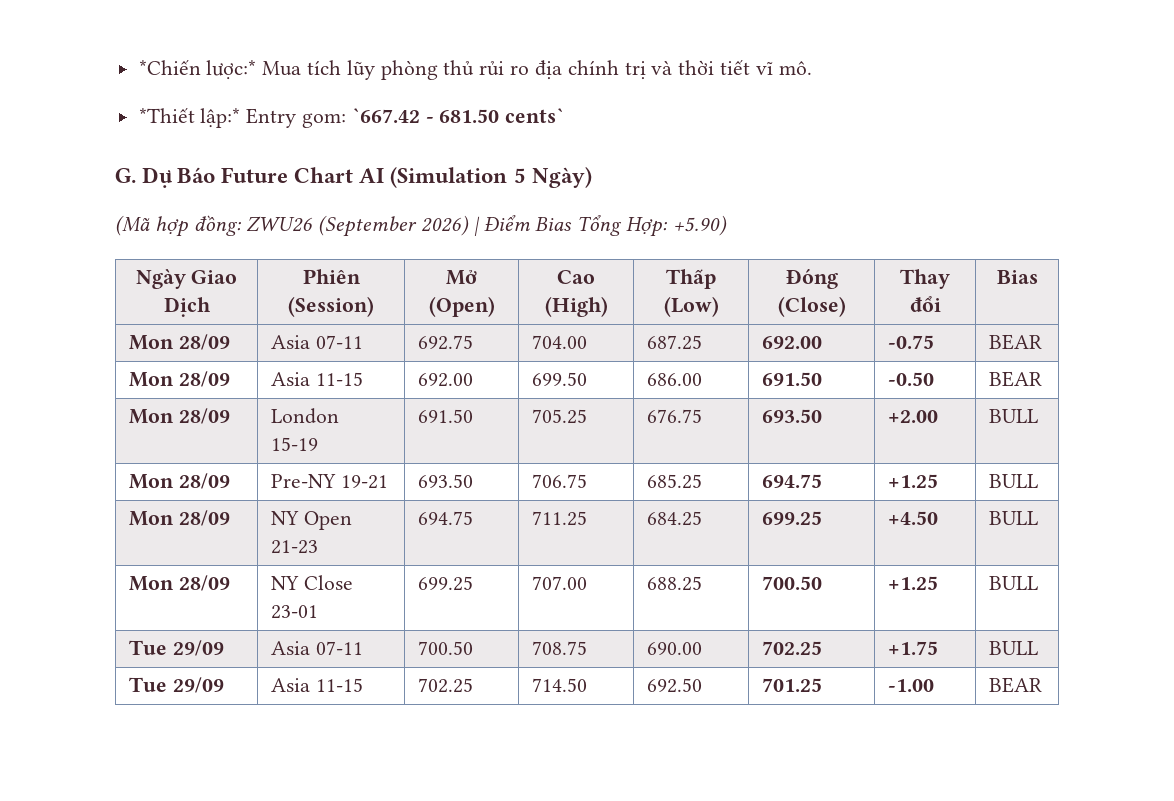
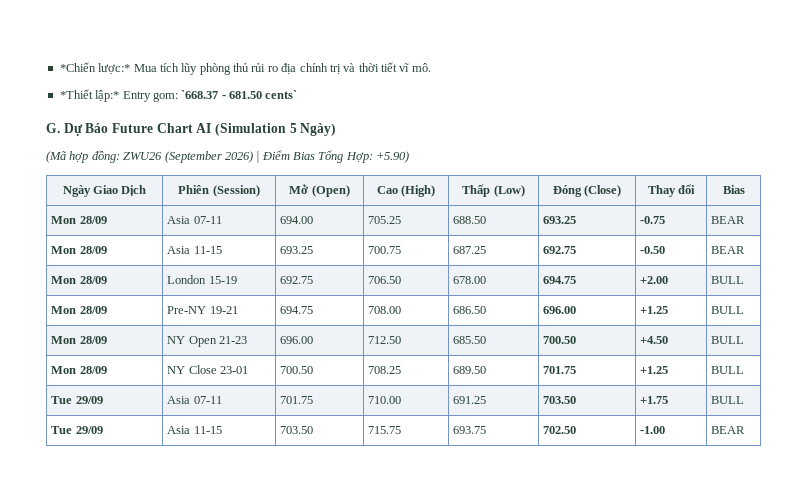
- *Thiết lập:* Entry gom: `667.42 - 681.50 cents`
+ *Thiết lập:* Entry gom: `668.37 - 681.50 cents`
- Mon 28/09 | Asia 07-11 | 692.75 | 704.00 | 687.25 | 692.00 | -0.75 | BEAR
+ Mon 28/09 | Asia 07-11 | 694.00 | 705.25 | 688.50 | 693.25 | -0.75 | BEAR
- Mon 28/09 | Asia 11-15 | 692.00 | 699.50 | 686.00 | 691.50 | -0.50 | BEAR
+ Mon 28/09 | Asia 11-15 | 693.25 | 700.75 | 687.25 | 692.75 | -0.50 | BEAR
- Mon 28/09 | London 15-19 | 691.50 | 705.25 | 676.75 | 693.50 | +2.00 | BULL
+ Mon 28/09 | London 15-19 | 692.75 | 706.50 | 678.00 | 694.75 | +2.00 | BULL
- Mon 28/09 | Pre-NY 19-21 | 693.50 | 706.75 | 685.25 | 694.75 | +1.25 | BULL
+ Mon 28/09 | Pre-NY 19-21 | 694.75 | 708.00 | 686.50 | 696.00 | +1.25 | BULL
- Mon 28/09 | NY Open 21-23 | 694.75 | 711.25 | 684.25 | 699.25 | +4.50 | BULL
+ Mon 28/09 | NY Open 21-23 | 696.00 | 712.50 | 685.50 | 700.50 | +4.50 | BULL
- Mon 28/09 | NY Close 23-01 | 699.25 | 707.00 | 688.25 | 700.50 | +1.25 | BULL
+ Mon 28/09 | NY Close 23-01 | 700.50 | 708.25 | 689.50 | 701.75 | +1.25 | BULL
- Tue 29/09 | Asia 07-11 | 700.50 | 708.75 | 690.00 | 702.25 | +1.75 | BULL
+ Tue 29/09 | Asia 07-11 | 701.75 | 710.00 | 691.25 | 703.50 | +1.75 | BULL
- Tue 29/09 | Asia 11-15 | 702.25 | 714.50 | 692.50 | 701.25 | -1.00 | BEAR
+ Tue 29/09 | Asia 11-15 | 703.50 | 715.75 | 693.75 | 702.50 | -1.00 | BEAR

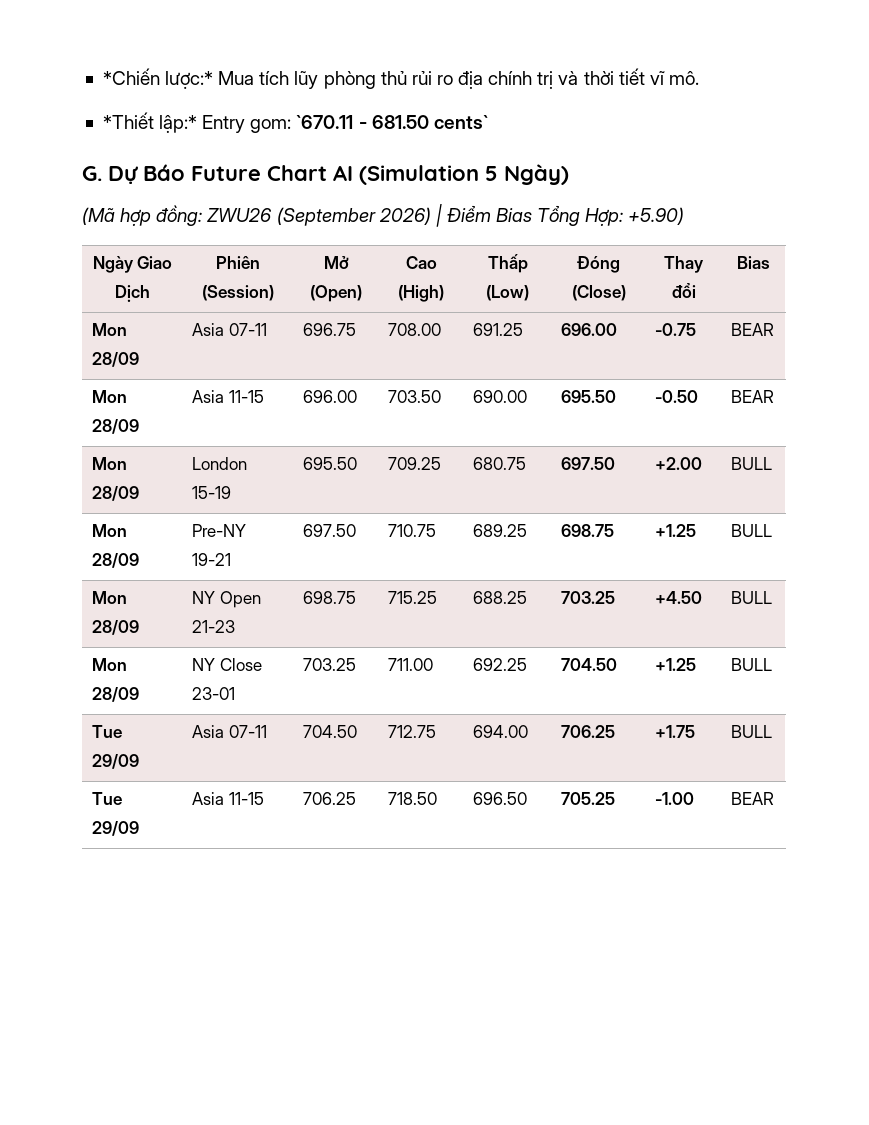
- *Thiết lập:* Entry gom: `668.37 - 681.50 cents`
+ *Thiết lập:* Entry gom: `670.11 - 681.50 cents`
- Mon 28/09 | Asia 07-11 | 694.00 | 705.25 | 688.50 | 693.25 | -0.75 | BEAR
+ Mon 28/09 | Asia 07-11 | 696.75 | 708.00 | 691.25 | 696.00 | -0.75 | BEAR
- Mon 28/09 | Asia 11-15 | 693.25 | 700.75 | 687.25 | 692.75 | -0.50 | BEAR
+ Mon 28/09 | Asia 11-15 | 696.00 | 703.50 | 690.00 | 695.50 | -0.50 | BEAR
- Mon 28/09 | London 15-19 | 692.75 | 706.50 | 678.00 | 694.75 | +2.00 | BULL
+ Mon 28/09 | London 15-19 | 695.50 | 709.25 | 680.75 | 697.50 | +2.00 | BULL
- Mon 28/09 | Pre-NY 19-21 | 694.75 | 708.00 | 686.50 | 696.00 | +1.25 | BULL
+ Mon 28/09 | Pre-NY 19-21 | 697.50 | 710.75 | 689.25 | 698.75 | +1.25 | BULL
- Mon 28/09 | NY Open 21-23 | 696.00 | 712.50 | 685.50 | 700.50 | +4.50 | BULL
+ Mon 28/09 | NY Open 21-23 | 698.75 | 715.25 | 688.25 | 703.25 | +4.50 | BULL
- Mon 28/09 | NY Close 23-01 | 700.50 | 708.25 | 689.50 | 701.75 | +1.25 | BULL
+ Mon 28/09 | NY Close 23-01 | 703.25 | 711.00 | 692.25 | 704.50 | +1.25 | BULL
- Tue 29/09 | Asia 07-11 | 701.75 | 710.00 | 691.25 | 703.50 | +1.75 | BULL
+ Tue 29/09 | Asia 07-11 | 704.50 | 712.75 | 694.00 | 706.25 | +1.75 | BULL
- Tue 29/09 | Asia 11-15 | 703.50 | 715.75 | 693.75 | 702.50 | -1.00 | BEAR
+ Tue 29/09 | Asia 11-15 | 706.25 | 718.50 | 696.50 | 705.25 | -1.00 | BEAR

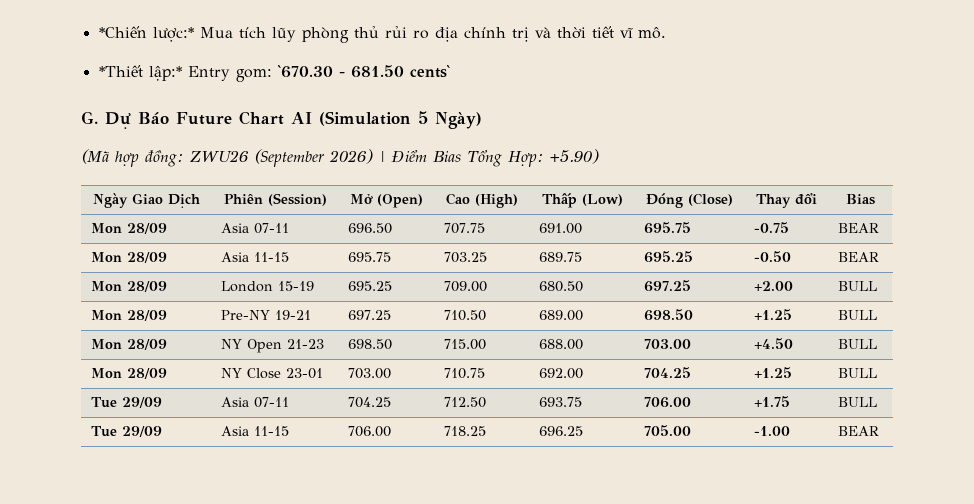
- *Thiết lập:* Entry gom: `670.11 - 681.50 cents`
+ *Thiết lập:* Entry gom: `670.30 - 681.50 cents`
- Mon 28/09 | Asia 07-11 | 696.75 | 708.00 | 691.25 | 696.00 | -0.75 | BEAR
+ Mon 28/09 | Asia 07-11 | 696.50 | 707.75 | 691.00 | 695.75 | -0.75 | BEAR
- Mon 28/09 | Asia 11-15 | 696.00 | 703.50 | 690.00 | 695.50 | -0.50 | BEAR
+ Mon 28/09 | Asia 11-15 | 695.75 | 703.25 | 689.75 | 695.25 | -0.50 | BEAR
- Mon 28/09 | London 15-19 | 695.50 | 709.25 | 680.75 | 697.50 | +2.00 | BULL
+ Mon 28/09 | London 15-19 | 695.25 | 709.00 | 680.50 | 697.25 | +2.00 | BULL
- Mon 28/09 | Pre-NY 19-21 | 697.50 | 710.75 | 689.25 | 698.75 | +1.25 | BULL
+ Mon 28/09 | Pre-NY 19-21 | 697.25 | 710.50 | 689.00 | 698.50 | +1.25 | BULL
- Mon 28/09 | NY Open 21-23 | 698.75 | 715.25 | 688.25 | 703.25 | +4.50 | BULL
+ Mon 28/09 | NY Open 21-23 | 698.50 | 715.00 | 688.00 | 703.00 | +4.50 | BULL
- Mon 28/09 | NY Close 23-01 | 703.25 | 711.00 | 692.25 | 704.50 | +1.25 | BULL
+ Mon 28/09 | NY Close 23-01 | 703.00 | 710.75 | 692.00 | 704.25 | +1.25 | BULL
- Tue 29/09 | Asia 07-11 | 704.50 | 712.75 | 694.00 | 706.25 | +1.75 | BULL
+ Tue 29/09 | Asia 07-11 | 704.25 | 712.50 | 693.75 | 706.00 | +1.75 | BULL
- Tue 29/09 | Asia 11-15 | 706.25 | 718.50 | 696.50 | 705.25 | -1.00 | BEAR
+ Tue 29/09 | Asia 11-15 | 706.00 | 718.25 | 696.25 | 705.00 | -1.00 | BEAR

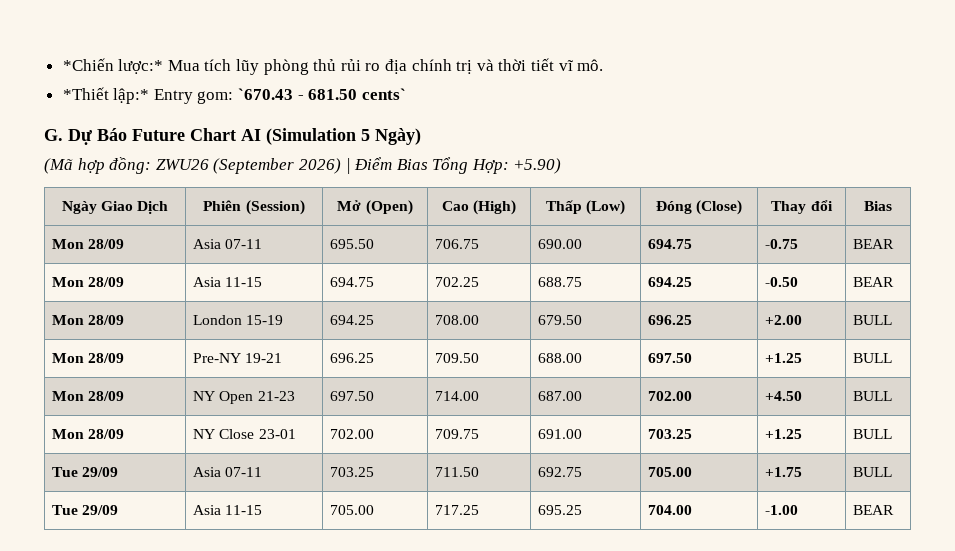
- *Thiết lập:* Entry gom: `670.30 - 681.50 cents`
+ *Thiết lập:* Entry gom: `670.43 - 681.50 cents`
- Mon 28/09 | Asia 07-11 | 696.50 | 707.75 | 691.00 | 695.75 | -0.75 | BEAR
+ Mon 28/09 | Asia 07-11 | 695.50 | 706.75 | 690.00 | 694.75 | -0.75 | BEAR
- Mon 28/09 | Asia 11-15 | 695.75 | 703.25 | 689.75 | 695.25 | -0.50 | BEAR
+ Mon 28/09 | Asia 11-15 | 694.75 | 702.25 | 688.75 | 694.25 | -0.50 | BEAR
- Mon 28/09 | London 15-19 | 695.25 | 709.00 | 680.50 | 697.25 | +2.00 | BULL
+ Mon 28/09 | London 15-19 | 694.25 | 708.00 | 679.50 | 696.25 | +2.00 | BULL
- Mon 28/09 | Pre-NY 19-21 | 697.25 | 710.50 | 689.00 | 698.50 | +1.25 | BULL
+ Mon 28/09 | Pre-NY 19-21 | 696.25 | 709.50 | 688.00 | 697.50 | +1.25 | BULL
- Mon 28/09 | NY Open 21-23 | 698.50 | 715.00 | 688.00 | 703.00 | +4.50 | BULL
+ Mon 28/09 | NY Open 21-23 | 697.50 | 714.00 | 687.00 | 702.00 | +4.50 | BULL
- Mon 28/09 | NY Close 23-01 | 703.00 | 710.75 | 692.00 | 704.25 | +1.25 | BULL
+ Mon 28/09 | NY Close 23-01 | 702.00 | 709.75 | 691.00 | 703.25 | +1.25 | BULL
- Tue 29/09 | Asia 07-11 | 704.25 | 712.50 | 693.75 | 706.00 | +1.75 | BULL
+ Tue 29/09 | Asia 07-11 | 703.25 | 711.50 | 692.75 | 705.00 | +1.75 | BULL
- Tue 29/09 | Asia 11-15 | 706.00 | 718.25 | 696.25 | 705.00 | -1.00 | BEAR
+ Tue 29/09 | Asia 11-15 | 705.00 | 717.25 | 695.25 | 704.00 | -1.00 | BEAR

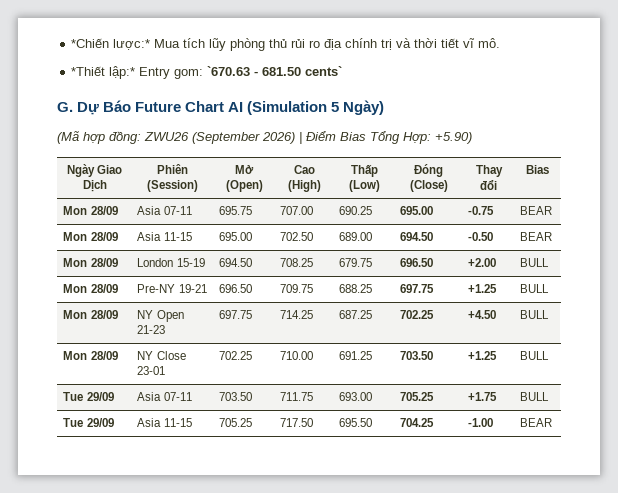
- *Thiết lập:* Entry gom: `670.43 - 681.50 cents`
+ *Thiết lập:* Entry gom: `670.63 - 681.50 cents`
- Mon 28/09 | Asia 07-11 | 695.50 | 706.75 | 690.00 | 694.75 | -0.75 | BEAR
+ Mon 28/09 | Asia 07-11 | 695.75 | 707.00 | 690.25 | 695.00 | -0.75 | BEAR
- Mon 28/09 | Asia 11-15 | 694.75 | 702.25 | 688.75 | 694.25 | -0.50 | BEAR
+ Mon 28/09 | Asia 11-15 | 695.00 | 702.50 | 689.00 | 694.50 | -0.50 | BEAR
- Mon 28/09 | London 15-19 | 694.25 | 708.00 | 679.50 | 696.25 | +2.00 | BULL
+ Mon 28/09 | London 15-19 | 694.50 | 708.25 | 679.75 | 696.50 | +2.00 | BULL
- Mon 28/09 | Pre-NY 19-21 | 696.25 | 709.50 | 688.00 | 697.50 | +1.25 | BULL
+ Mon 28/09 | Pre-NY 19-21 | 696.50 | 709.75 | 688.25 | 697.75 | +1.25 | BULL
- Mon 28/09 | NY Open 21-23 | 697.50 | 714.00 | 687.00 | 702.00 | +4.50 | BULL
+ Mon 28/09 | NY Open 21-23 | 697.75 | 714.25 | 687.25 | 702.25 | +4.50 | BULL
- Mon 28/09 | NY Close 23-01 | 702.00 | 709.75 | 691.00 | 703.25 | +1.25 | BULL
+ Mon 28/09 | NY Close 23-01 | 702.25 | 710.00 | 691.25 | 703.50 | +1.25 | BULL
- Tue 29/09 | Asia 07-11 | 703.25 | 711.50 | 692.75 | 705.00 | +1.75 | BULL
+ Tue 29/09 | Asia 07-11 | 703.50 | 711.75 | 693.00 | 705.25 | +1.75 | BULL
- Tue 29/09 | Asia 11-15 | 705.00 | 717.25 | 695.25 | 704.00 | -1.00 | BEAR
+ Tue 29/09 | Asia 11-15 | 705.25 | 717.50 | 695.50 | 704.25 | -1.00 | BEAR

